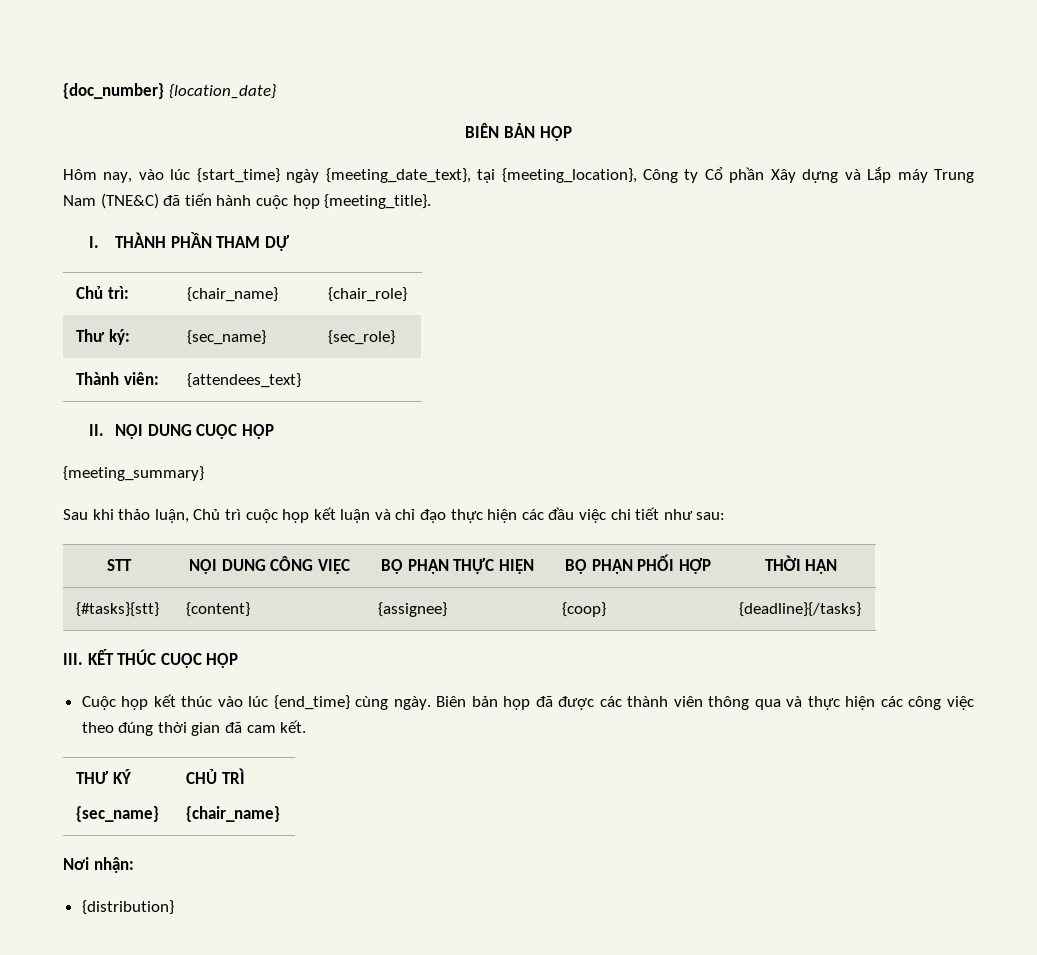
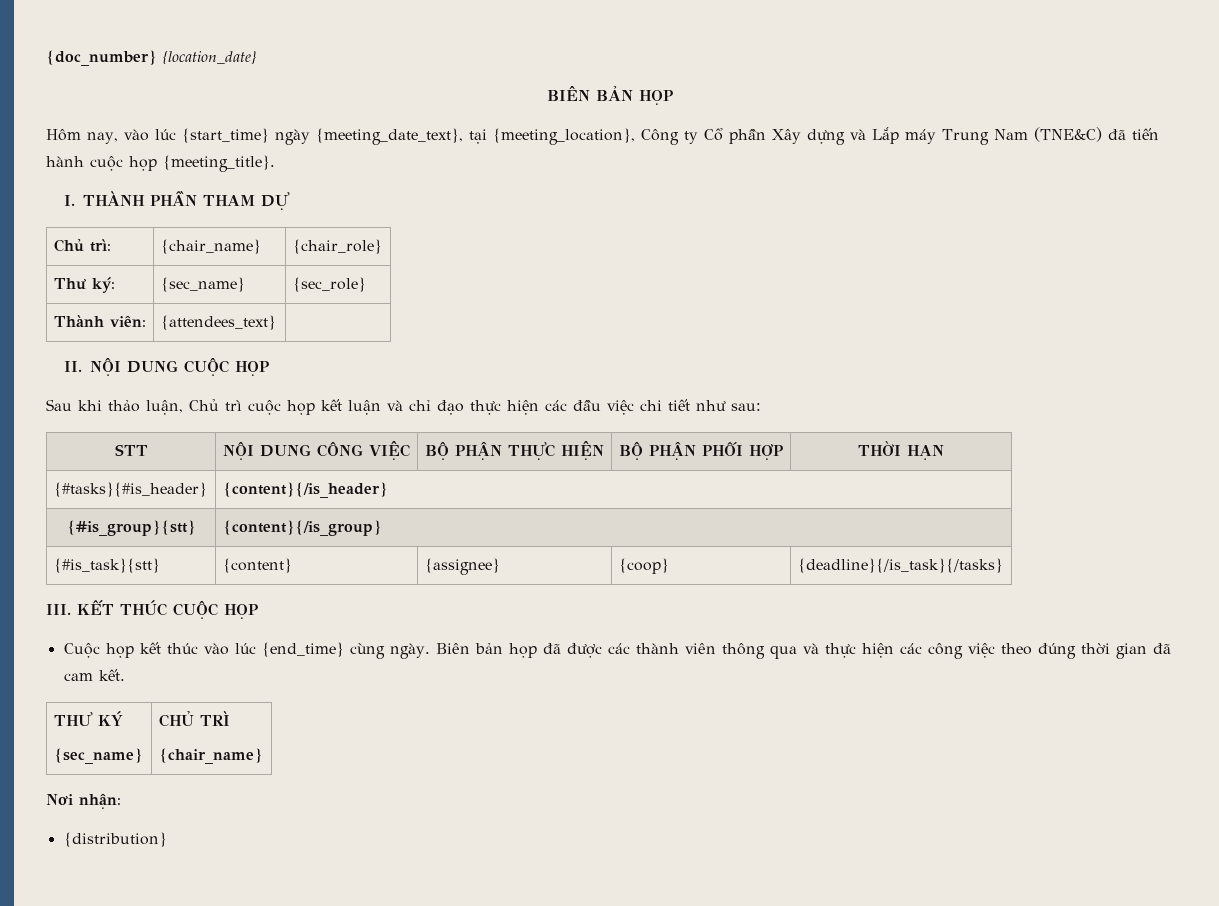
- {meeting_summary}
- {#tasks}{stt} | {content} | {assignee} | {coop} | {deadline}{/tasks}
+ {#tasks}{#is_header} | {content}{/is_header}
+ {#is_group}{stt} | {content}{/is_group}
+ {#is_task}{stt} | {content} | {assignee} | {coop} | {deadline}{/is_task}{/tasks}

